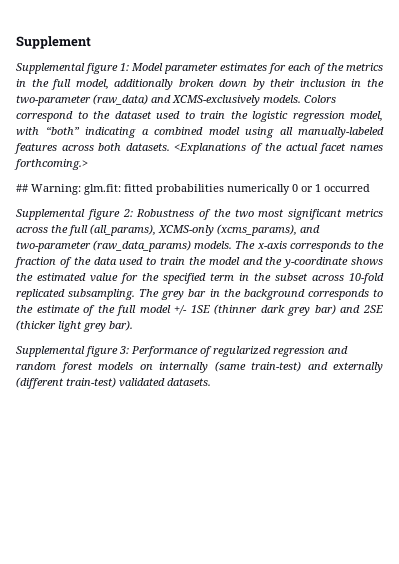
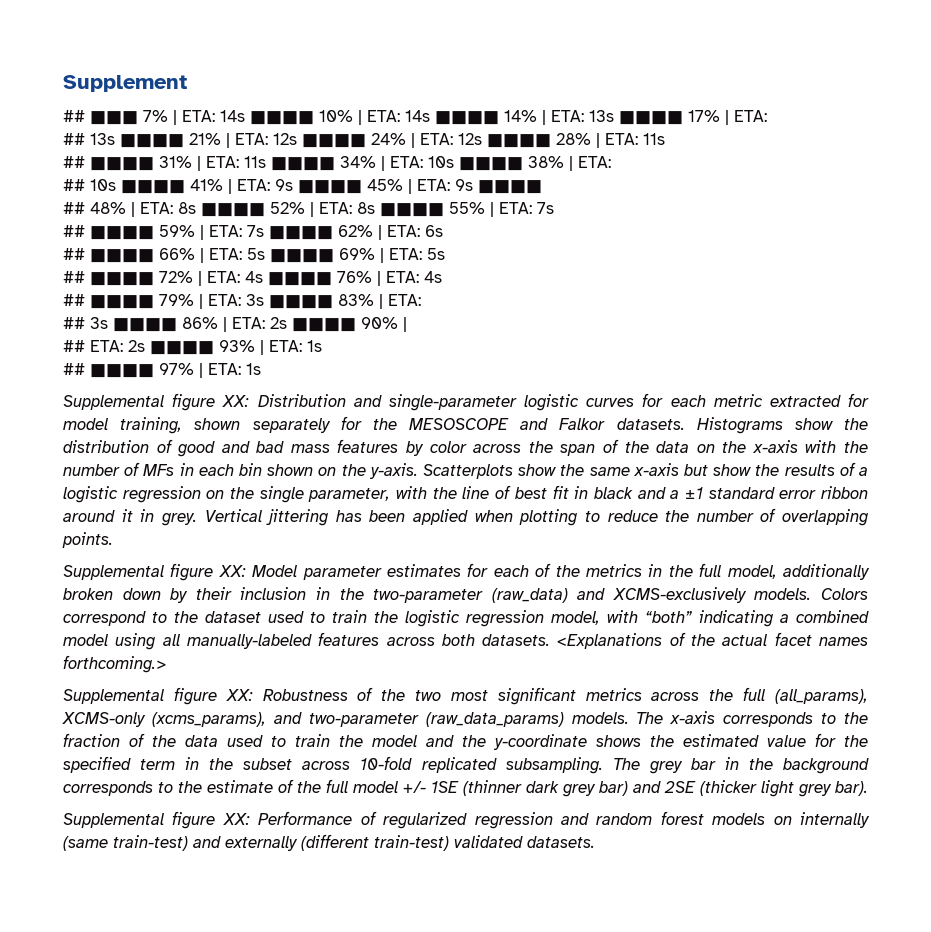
- Supplemental figure 1: Model parameter estimates for each of the metrics in the full model, additionally broken down by their inclusion in the two-parameter (raw_data) and XCMS-exclusively models.
+ ## ■■■ 7% | ETA: 14s ■■■■ 10% | ETA: 14s ■■■■ 14% | ETA: 13s ■■■■ 17% | ETA:
+ ## 13s ■■■■ 21% | ETA: 12s ■■■■ 24% | ETA: 12s ■■■■ 28% | ETA: 11s
+ ## ■■■■ 31% | ETA: 11s ■■■■ 34% | ETA: 10s ■■■■ 38% | ETA:
+ ## 10s ■■■■ 41% | ETA: 9s ■■■■ 45% | ETA: 9s ■■■■
+ ## 48% | ETA: 8s ■■■■ 52% | ETA: 8s ■■■■ 55% | ETA: 7s
+ ## ■■■■ 59% | ETA: 7s ■■■■ 62% | ETA: 6s
+ ## ■■■■ 66% | ETA: 5s ■■■■ 69% | ETA: 5s
+ ## ■■■■ 72% | ETA: 4s ■■■■ 76% | ETA: 4s
+ ## ■■■■ 79% | ETA: 3s ■■■■ 83% | ETA:
+ ## 3s ■■■■ 86% | ETA: 2s ■■■■ 90% |
+ ## ETA: 2s ■■■■ 93% | ETA: 1s
+ ## ■■■■ 97% | ETA: 1s
+ Supplemental figure XX: Distribution and single-parameter logistic curves for each metric extracted for model training, shown separately for the MESOSCOPE and Falkor datasets. Histograms show the distribution of good and bad mass features by color across the span of the data on the x-axis with the number of MFs in each bin shown on the y-axis. Scatterplots show the same x-axis but show the results of a logistic regression on the single parameter, with the line of best fit in black and a ±1 standard error ribbon around it in grey. Vertical jittering has been applied when plotting to reduce the number of overlapping points.
+ Supplemental figure XX: Model parameter estimates for each of the metrics in the full model, additionally broken down by their inclusion in the two-parameter (raw_data) and XCMS-exclusively models.
- ## Warning: glm.fit: fitted probabilities numerically 0 or 1 occurred
- Supplemental figure 2: Robustness of the two most significant metrics across the full (all_params), XCMS-only (xcms_params), and two-parameter (raw_data_params) models.
+ Supplemental figure XX: Robustness of the two most significant metrics across the full (all_params), XCMS-only (xcms_params), and two-parameter (raw_data_params) models.
- Supplemental figure 3: Performance of regularized regression and random forest models on internally (same train-test) and externally (different train-test) validated datasets.
+ Supplemental figure XX: Performance of regularized regression and random forest models on internally (same train-test) and externally (different train-test) validated datasets.

